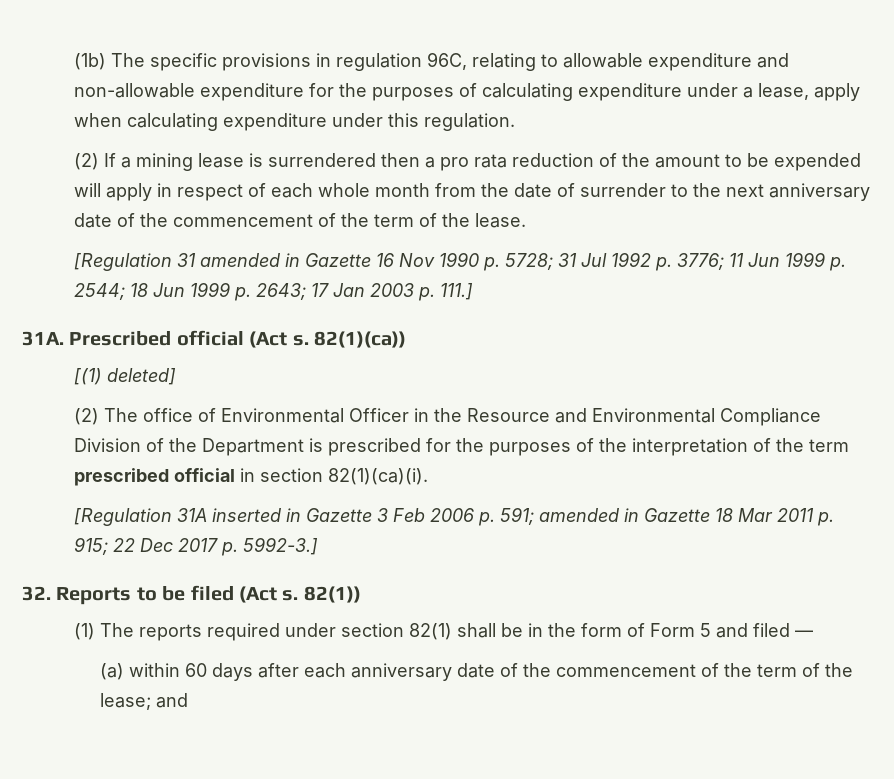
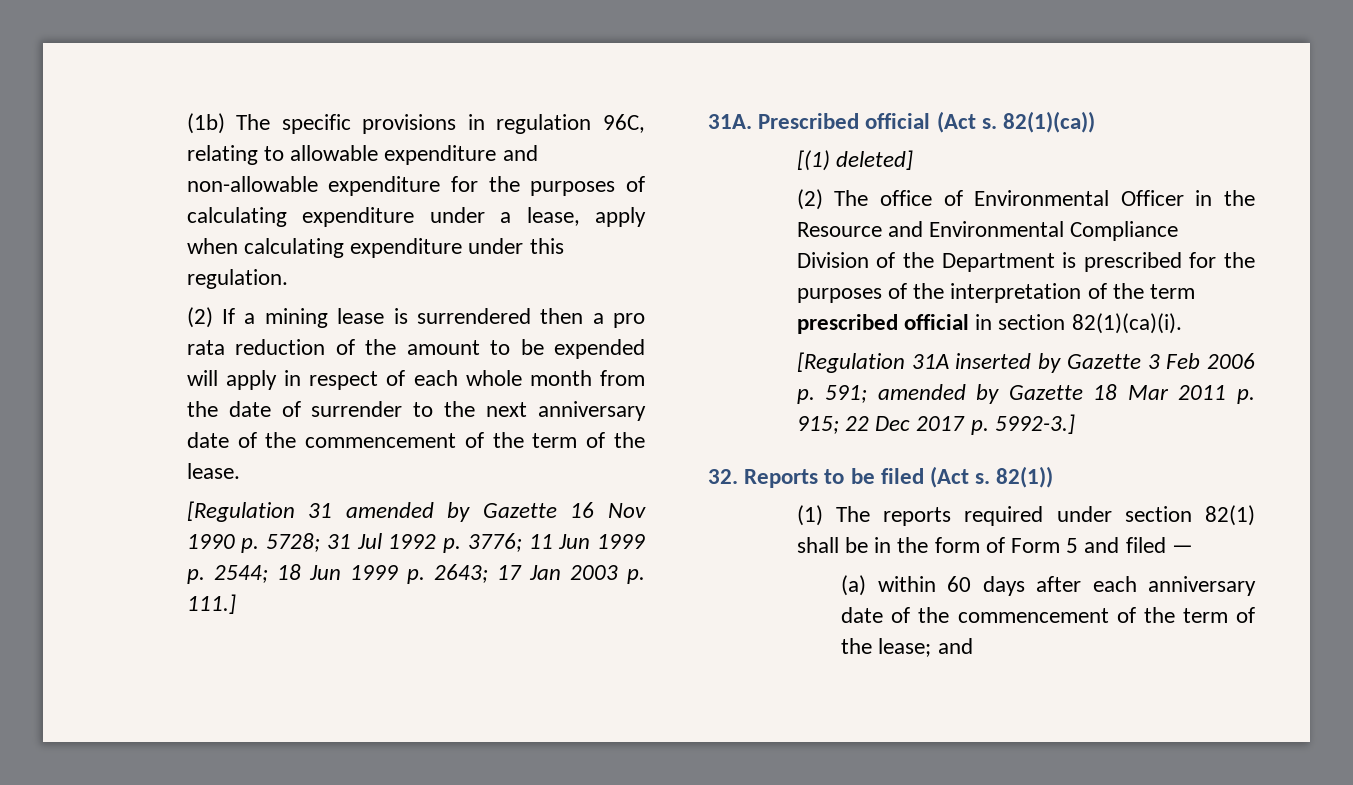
- [Regulation 31 amended in Gazette 16 Nov 1990 p. 5728; 31 Jul 1992 p. 3776; 11 Jun 1999 p. 2544; 18 Jun 1999 p. 2643; 17 Jan 2003 p. 111.]
+ [Regulation 31 amended by Gazette 16 Nov 1990 p. 5728; 31 Jul 1992 p. 3776; 11 Jun 1999 p. 2544; 18 Jun 1999 p. 2643; 17 Jan 2003 p. 111.]
- [Regulation 31A inserted in Gazette 3 Feb 2006 p. 591; amended in Gazette 18 Mar 2011 p. 915; 22 Dec 2017 p. 5992-3.]
+ [Regulation 31A inserted by Gazette 3 Feb 2006 p. 591; amended by Gazette 18 Mar 2011 p. 915; 22 Dec 2017 p. 5992-3.]

